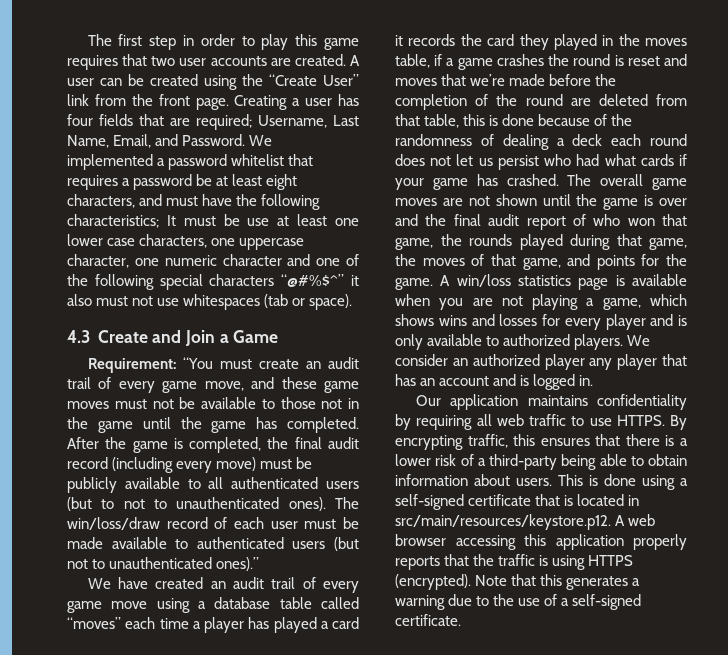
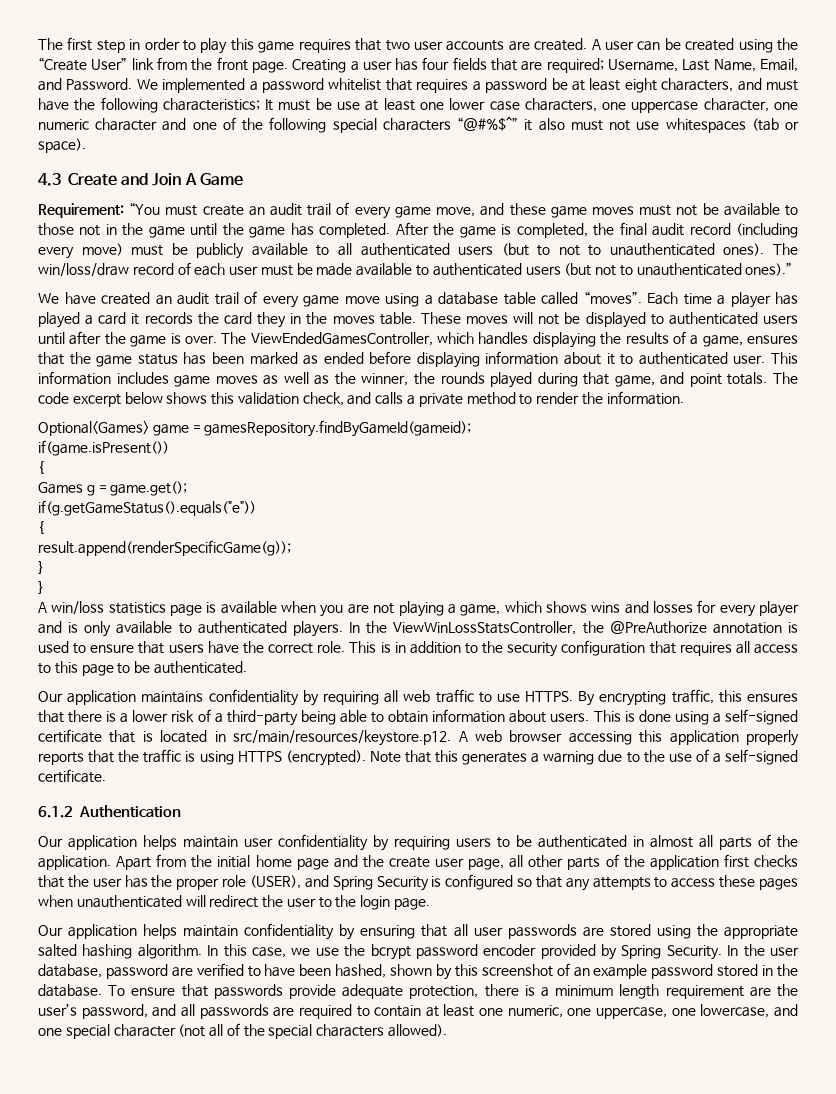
- 4.3 Create and Join a Game
+ 4.3 Create and Join A Game
- We have created an audit trail of every game move using a database table called “moves” each time a player has played a card it records the card they played in the moves table, if a game crashes the round is reset and moves that we’re made before the completion of the round are deleted from that table, this is done because of the randomness of dealing a deck each round does not let us persist who had what cards if your game has crashed. The overall game moves are not shown until the game is over and the final audit report of who won that game, the rounds played during that game, the moves of that game, and points for the game. A win/loss statistics page is available when you are not playing a game, which shows wins and losses for every player and is only available to authorized players. We consider an authorized player any player that has an account and is logged in.
+ We have created an audit trail of every game move using a database table called “moves”. Each time a player has played a card it records the card they in the moves table. These moves will not be displayed to authenticated users until after the game is over. The ViewEndedGamesController, which handles displaying the results of a game, ensures that the game status has been marked as ended before displaying information about it to authenticated user. This information includes game moves as well as the winner, the rounds played during that game, and point totals. The code excerpt below shows this validation check, and calls a private method to render the information.
+ Optional<Games> game = gamesRepository.findByGameId(gameid);
+ if(game.isPresent())
+ {
+ Games g = game.get();
+ if(g.getGameStatus().equals("e"))
+ {
+ result.append(renderSpecificGame(g));
+ }
+ }
+ A win/loss statistics page is available when you are not playing a game, which shows wins and losses for every player and is only available to authenticated players. In the ViewWinLossStatsController, the @PreAuthorize annotation is used to ensure that users have the correct role. This is in addition to the security configuration that requires all access to this page to be authenticated.
+ 6.1.2 Authentication
+ Our application helps maintain user confidentiality by requiring users to be authenticated in almost all parts of the application. Apart from the initial home page and the create user page, all other parts of the application first checks that the user has the proper role (USER), and Spring Security is configured so that any attempts to access these pages when unauthenticated will redirect the user to the login page.
+ Our application helps maintain confidentiality by ensuring that all user passwords are stored using the appropriate salted hashing algorithm. In this case, we use the bcrypt password encoder provided by Spring Security. In the user database, password are verified to have been hashed, shown by this screenshot of an example password stored in the database. To ensure that passwords provide adequate protection, there is a minimum length requirement are the user’s password, and all passwords are required to contain at least one numeric, one uppercase, one lowercase, and one special character (not all of the special characters allowed).

